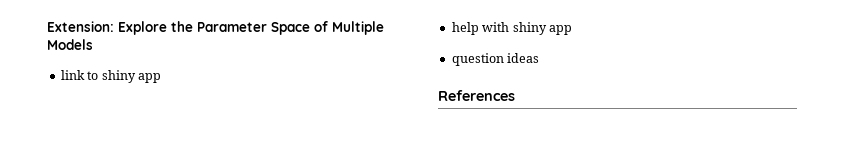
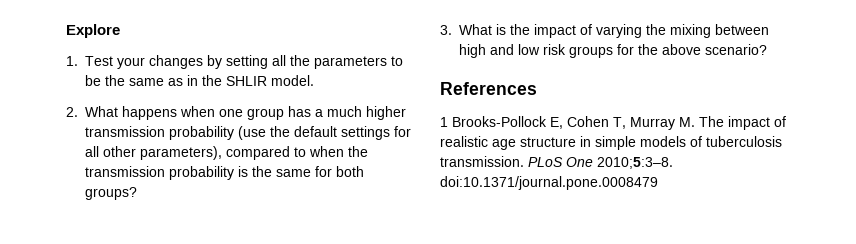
- Extension: Explore the Parameter Space of Multiple Models
- link to shiny app
- help with shiny app
- question ideas
+ Explore
+ 1. Test your changes by setting all the parameters to be the same as in the SHLIR model.
+ 2. What happens when one group has a much higher transmission probability (use the default settings for all other parameters), compared to when the transmission probability is the same for both groups?
+ 3. What is the impact of varying the mixing between high and low risk groups for the above scenario?
  References
+ 1 Brooks-Pollock E, Cohen T, Murray M. The impact of realistic age structure in simple models of tuberculosis transmission. PLoS One 2010;5:3–8. doi:10.1371/journal.pone.0008479

